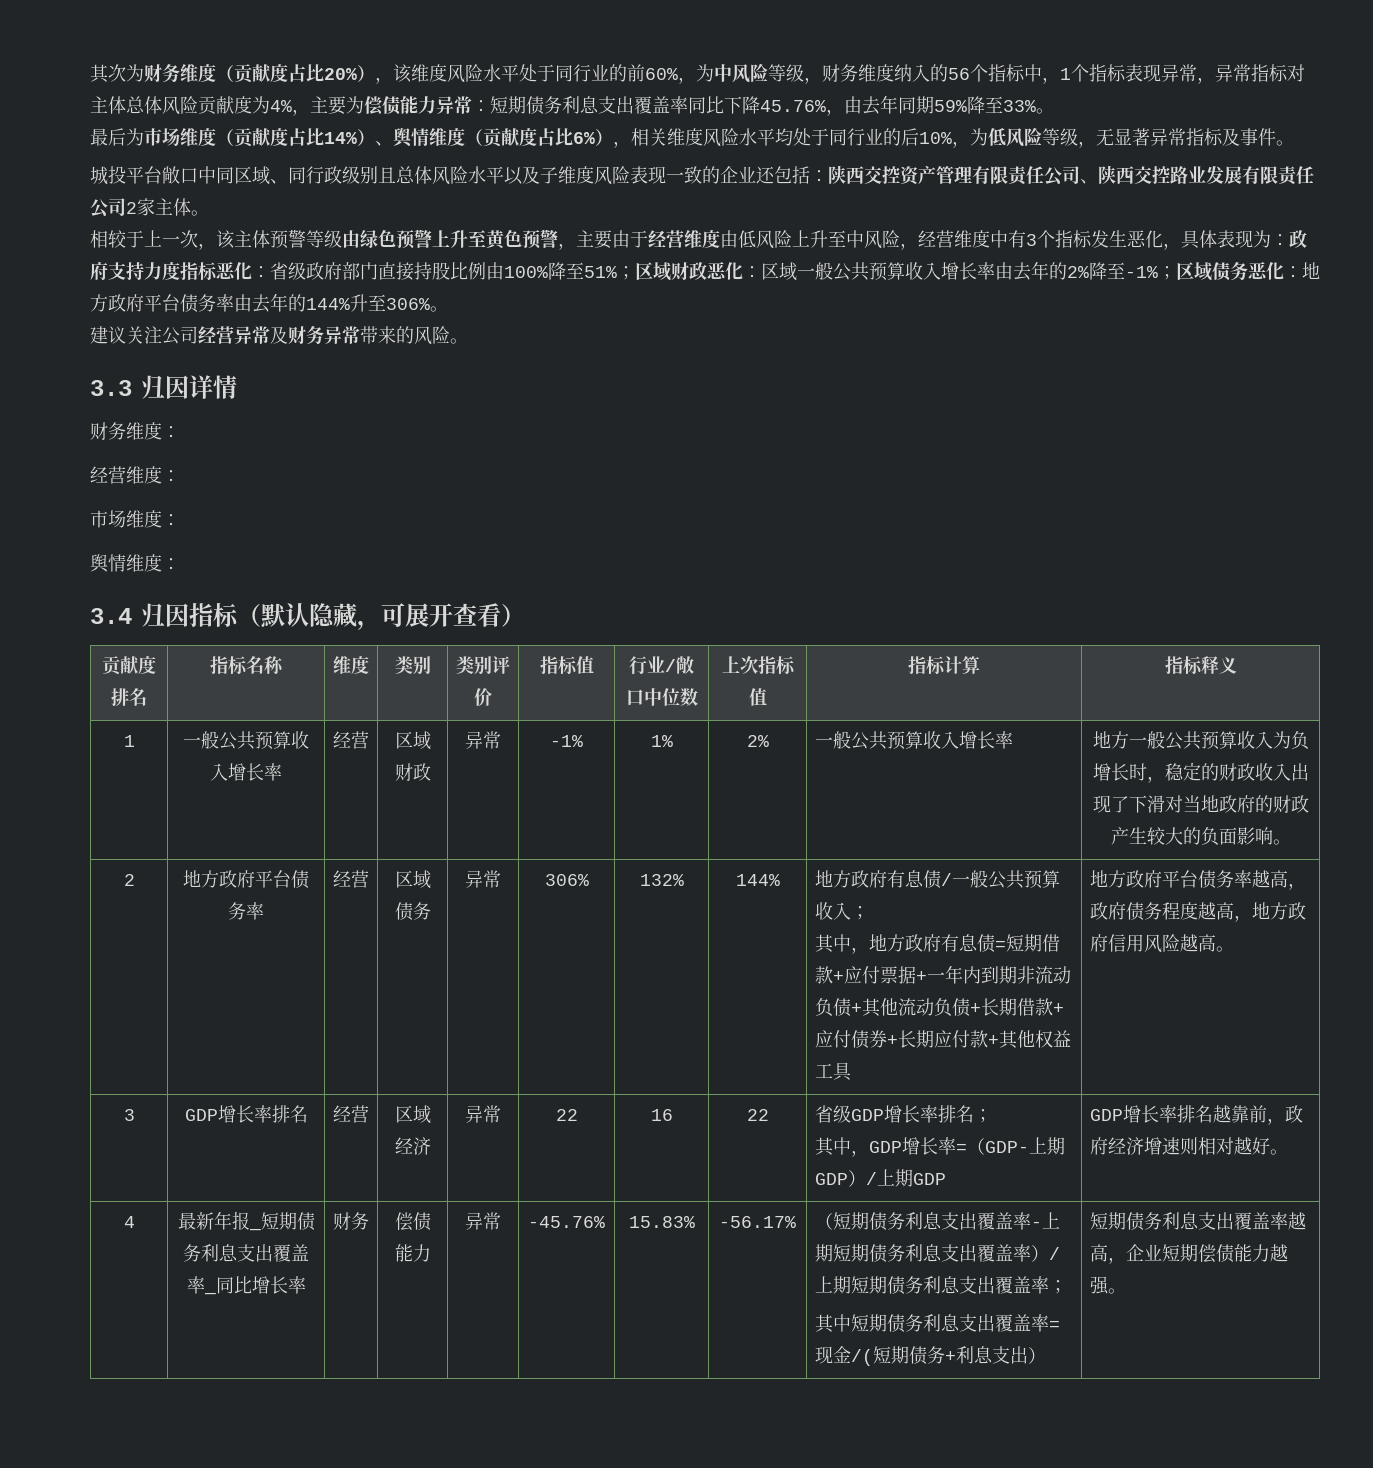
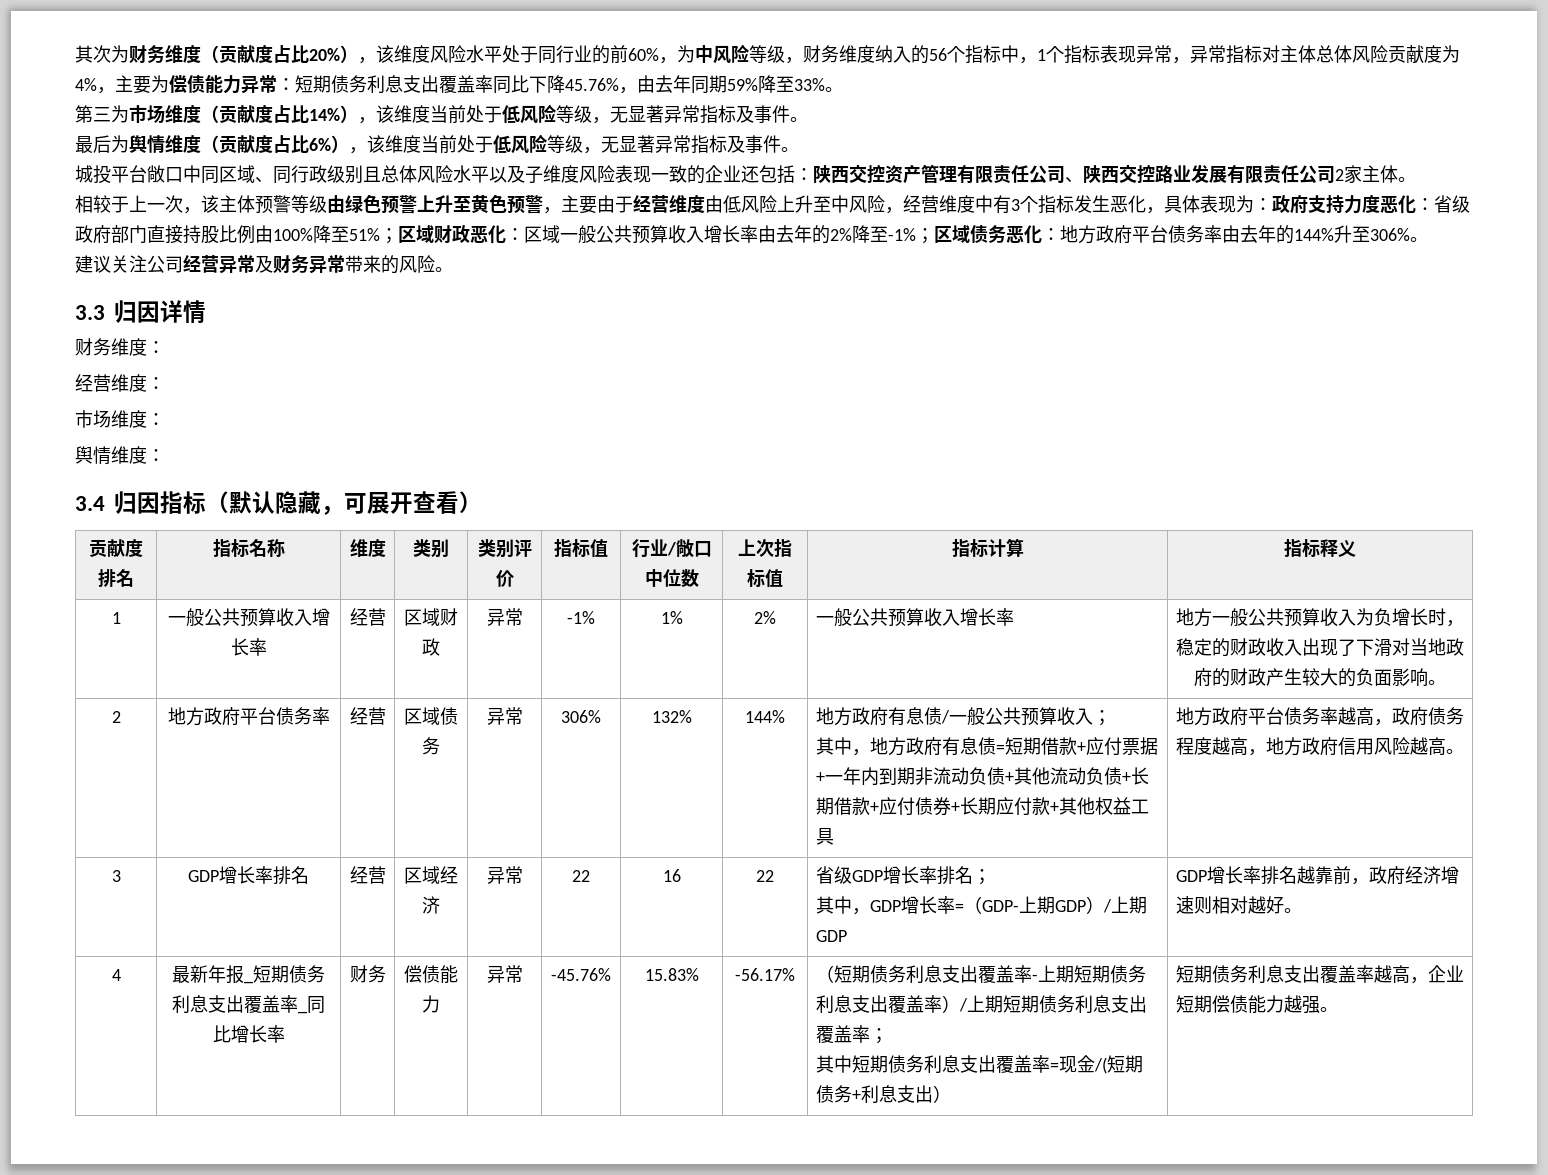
- 最后为市场维度（贡献度占比14%）、舆情维度（贡献度占比6%），相关维度风险水平均处于同行业的后10%，为低风险等级，无显著异常指标及事件。
+ 第三为市场维度（贡献度占比14%），该维度当前处于低风险等级，无显著异常指标及事件。
+ 最后为舆情维度（贡献度占比6%），该维度当前处于低风险等级，无显著异常指标及事件。
- 政府支持力度指标恶化：
+ 政府支持力度恶化：

